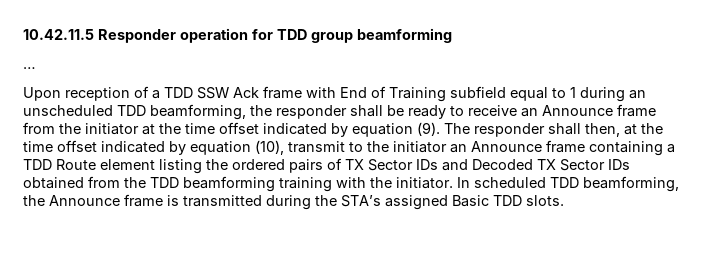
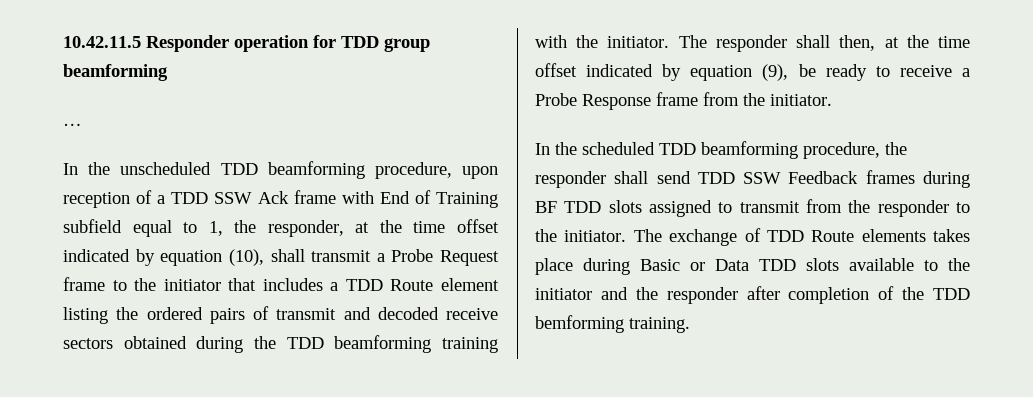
- Upon reception of a TDD SSW Ack frame with End of Training subfield equal to 1 during an unscheduled TDD beamforming, the responder shall be ready to receive an Announce frame from the initiator at the time offset indicated by equation (9).
+ In the unscheduled TDD beamforming procedure, upon reception of a TDD SSW Ack frame with End of Training subfield equal to 1, the responder, at the time offset indicated by equation (10), shall transmit a Probe Request frame to the initiator that includes a TDD Route element listing the ordered pairs of transmit and decoded receive sectors obtained during the TDD beamforming training with the initiator.
- The responder shall then, at the time offset indicated by equation (10), transmit to the initiator an Announce frame containing a TDD Route element listing the ordered pairs of TX Sector IDs and Decoded TX Sector IDs obtained from the TDD beamforming training with the initiator. In scheduled TDD beamforming, the Announce frame is transmitted during the STA’s assigned Basic TDD slots.
+ The responder shall then, at the time offset indicated by equation (9), be ready to receive a Probe Response frame from the initiator.
+ In the scheduled TDD beamforming procedure, the responder shall send TDD SSW Feedback frames during BF TDD slots assigned to transmit from the responder to the initiator. The exchange of TDD Route elements takes place during Basic or Data TDD slots available to the initiator and the responder after completion of the TDD bemforming training.

